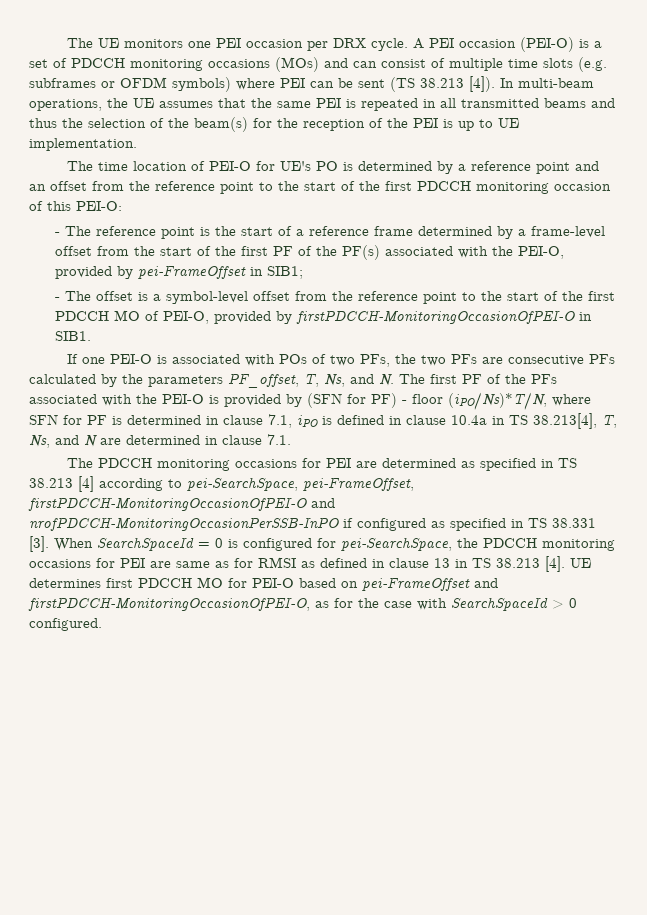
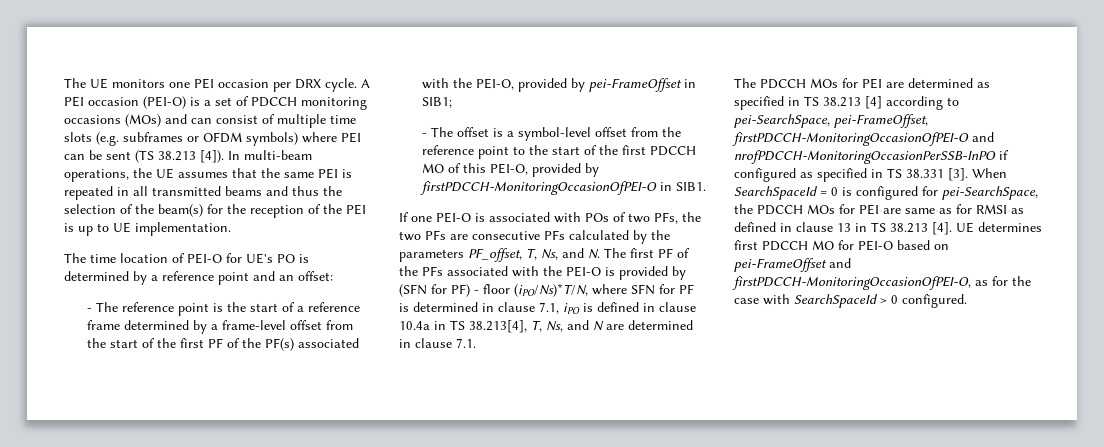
- The time location of PEI-O for UE's PO is determined by a reference point and an offset from the reference point to the start of the first PDCCH monitoring occasion of this PEI-O:
+ The time location of PEI-O for UE's PO is determined by a reference point and an offset:
- - The offset is a symbol-level offset from the reference point to the start of the first PDCCH MO of PEI-O, provided by firstPDCCH-MonitoringOccasionOfPEI-O in SIB1.
+ - The offset is a symbol-level offset from the reference point to the start of the first PDCCH MO of this PEI-O, provided by firstPDCCH-MonitoringOccasionOfPEI-O in SIB1.
- The PDCCH monitoring occasions for PEI are determined as specified in TS 38.213 [4] according to pei-SearchSpace, pei-FrameOffset, firstPDCCH-MonitoringOccasionOfPEI-O and nrofPDCCH-MonitoringOccasionPerSSB-InPO if configured as specified in TS 38.331 [3].
+ The PDCCH MOs for PEI are determined as specified in TS 38.213 [4] according to pei-SearchSpace, pei-FrameOffset, firstPDCCH-MonitoringOccasionOfPEI-O and nrofPDCCH-MonitoringOccasionPerSSB-InPO if configured as specified in TS 38.331 [3].
- When SearchSpaceId = 0 is configured for pei-SearchSpace, the PDCCH monitoring occasions for PEI are same as for RMSI as defined in clause 13 in TS 38.213 [4].
+ When SearchSpaceId = 0 is configured for pei-SearchSpace, the PDCCH MOs for PEI are same as for RMSI as defined in clause 13 in TS 38.213 [4].

